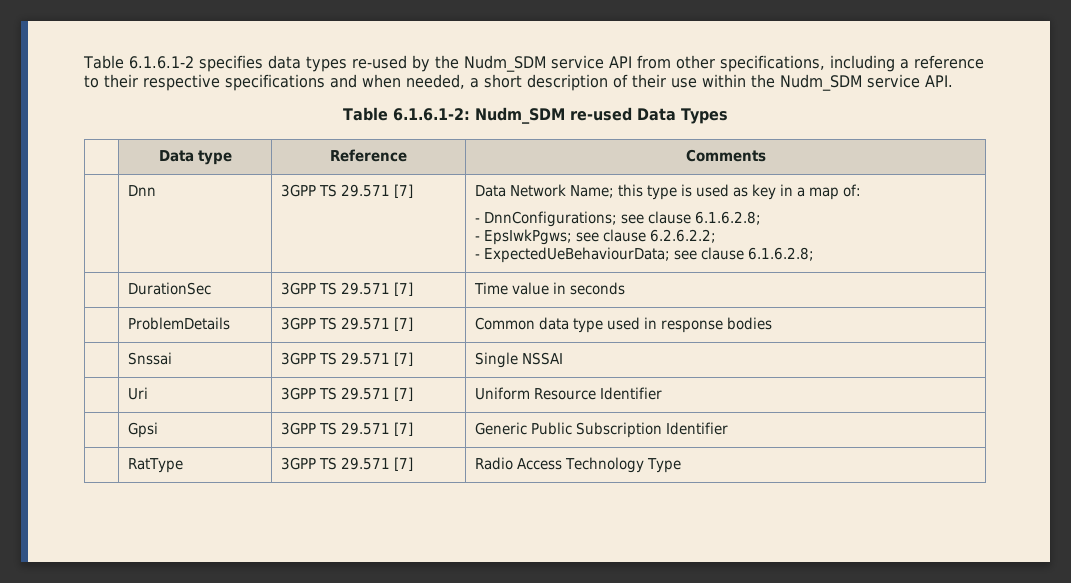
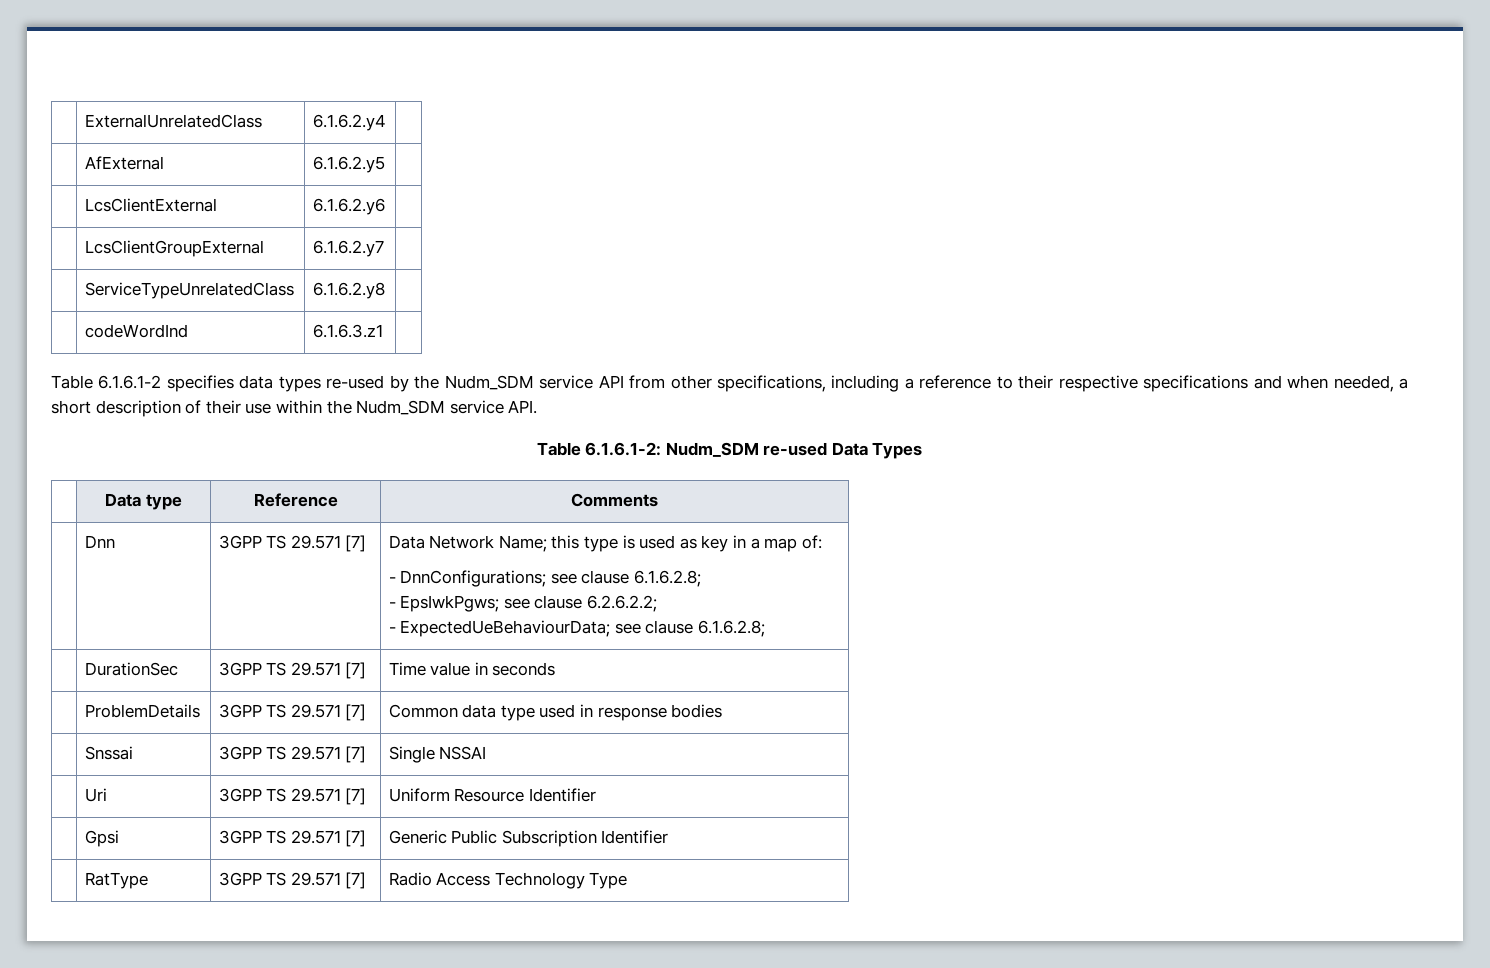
+ | ExternalUnrelatedClass | 6.1.6.2.y4 |
+ | AfExternal | 6.1.6.2.y5 |
+ | LcsClientExternal | 6.1.6.2.y6 |
+ | LcsClientGroupExternal | 6.1.6.2.y7 |
+ | ServiceTypeUnrelatedClass | 6.1.6.2.y8 |
+ | codeWordInd | 6.1.6.3.z1 |

